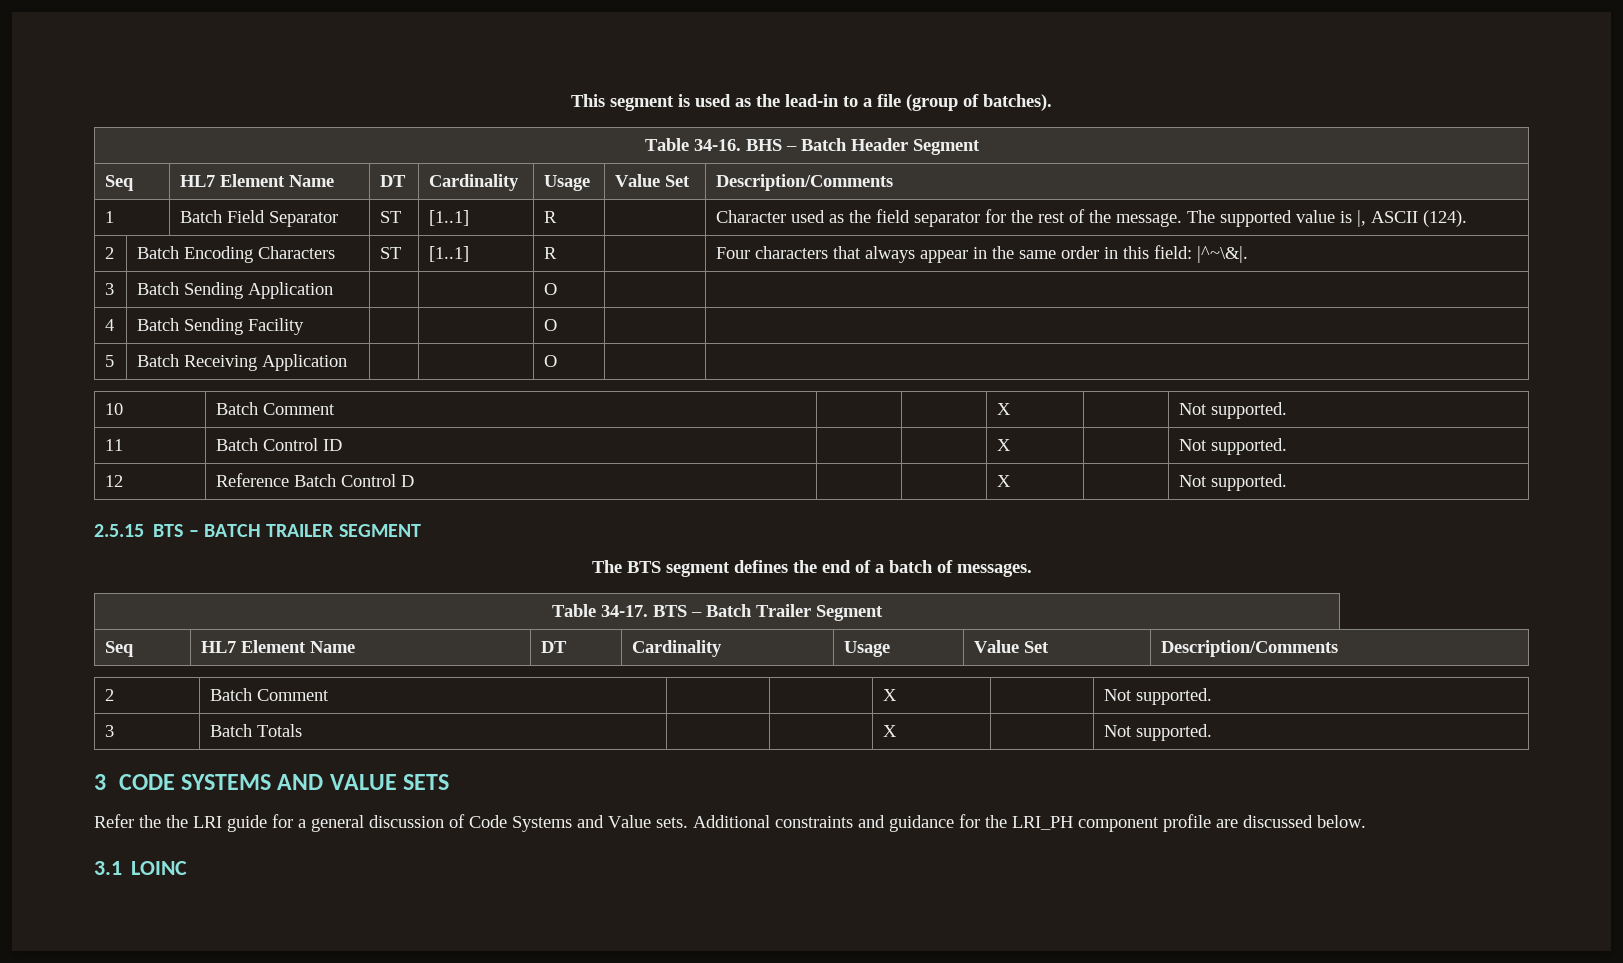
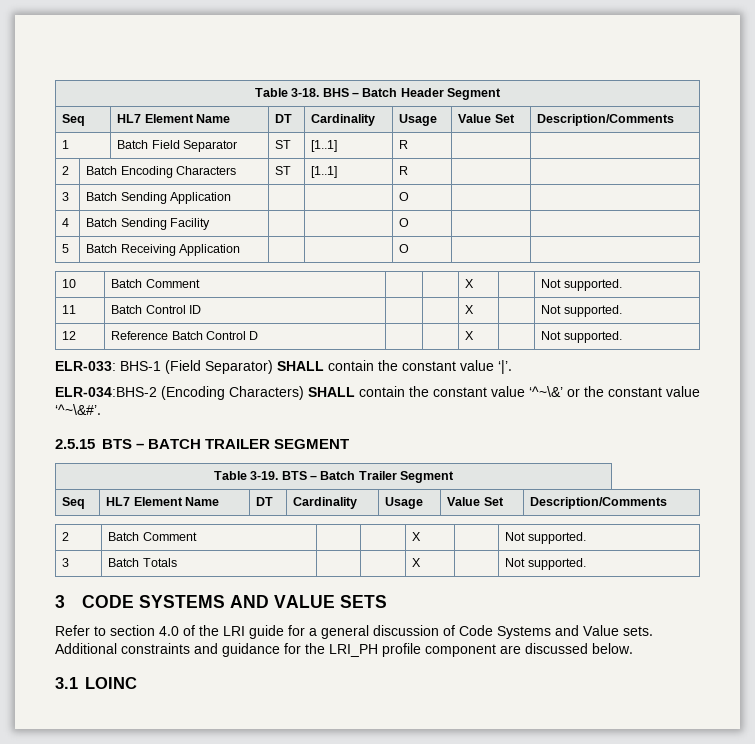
- This segment is used as the lead-in to a file (group of batches).
- Table 34-16. BHS – Batch Header Segment
+ Table 3-18. BHS – Batch Header Segment
- 1 | Batch Field Separator | ST | [1..1] | R | | Character used as the field separator for the rest of the message. The supported value is |, ASCII (124).
+ 1 | Batch Field Separator | ST | [1..1] | R | |
- 2 | Batch Encoding Characters | ST | [1..1] | R | | Four characters that always appear in the same order in this field: |^~\&|.
+ 2 | Batch Encoding Characters | ST | [1..1] | R | |
+ ELR-033: BHS-1 (Field Separator) SHALL contain the constant value ‘|’.
+ ELR-034:BHS-2 (Encoding Characters) SHALL contain the constant value ‘^~\&’ or the constant value ‘^~\&#’.
- The BTS segment defines the end of a batch of messages.
- Table 34-17. BTS – Batch Trailer Segment
+ Table 3-19. BTS – Batch Trailer Segment
- Refer the the LRI guide for a general discussion of Code Systems and Value sets.
+ Refer to section 4.0 of the LRI guide for a general discussion of Code Systems and Value sets.
- Additional constraints and guidance for the LRI_PH component profile are discussed below.
+ Additional constraints and guidance for the LRI_PH profile component are discussed below.

